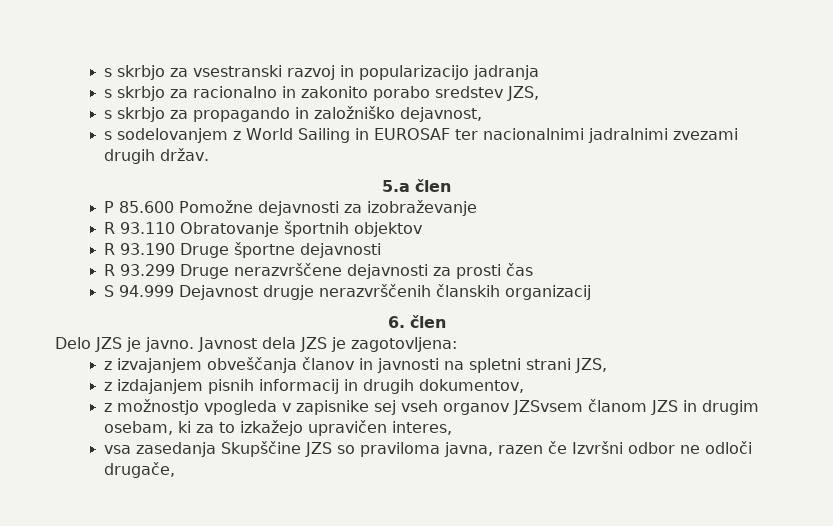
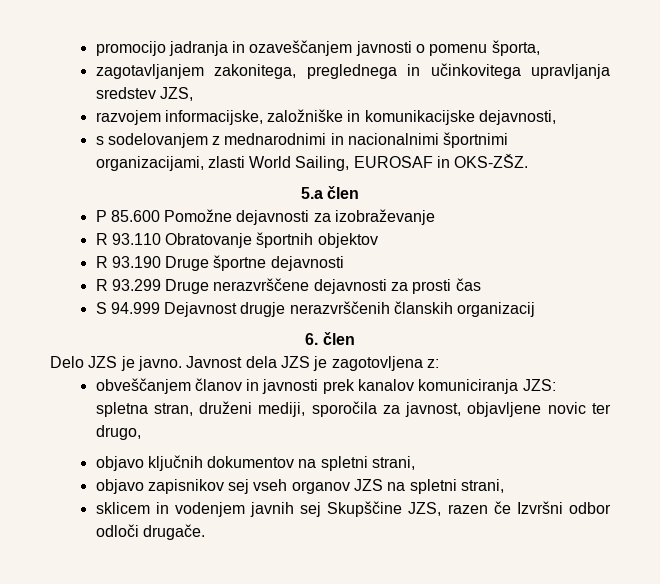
- s skrbjo za vsestranski razvoj in popularizacijo jadranja
- s skrbjo za racionalno in zakonito porabo sredstev JZS,
- s skrbjo za propagando in založniško dejavnost,
- s sodelovanjem z World Sailing in EUROSAF ter nacionalnimi jadralnimi zvezami drugih držav.
+ promocijo jadranja in ozaveščanjem javnosti o pomenu športa,
+ zagotavljanjem zakonitega, preglednega in učinkovitega upravljanja sredstev JZS,
+ razvojem informacijske, založniške in komunikacijske dejavnosti,
+ s sodelovanjem z mednarodnimi in nacionalnimi športnimi organizacijami, zlasti World Sailing, EUROSAF in OKS-ZŠZ.
- Javnost dela JZS je zagotovljena:
- z izvajanjem obveščanja članov in javnosti na spletni strani JZS,
- z izdajanjem pisnih informacij in drugih dokumentov,
- z možnostjo vpogleda v zapisnike sej vseh organov JZSvsem članom JZS in drugim osebam, ki za to izkažejo upravičen interes,
- vsa zasedanja Skupščine JZS so praviloma javna, razen če Izvršni odbor ne odloči drugače,
+ Javnost dela JZS je zagotovljena z:
+ obveščanjem članov in javnosti prek kanalov komuniciranja JZS: spletna stran, druženi mediji, sporočila za javnost, objavljene novic ter drugo,
+ objavo ključnih dokumentov na spletni strani,
+ objavo zapisnikov sej vseh organov JZS na spletni strani,
+ sklicem in vodenjem javnih sej Skupščine JZS, razen če Izvršni odbor odloči drugače.

